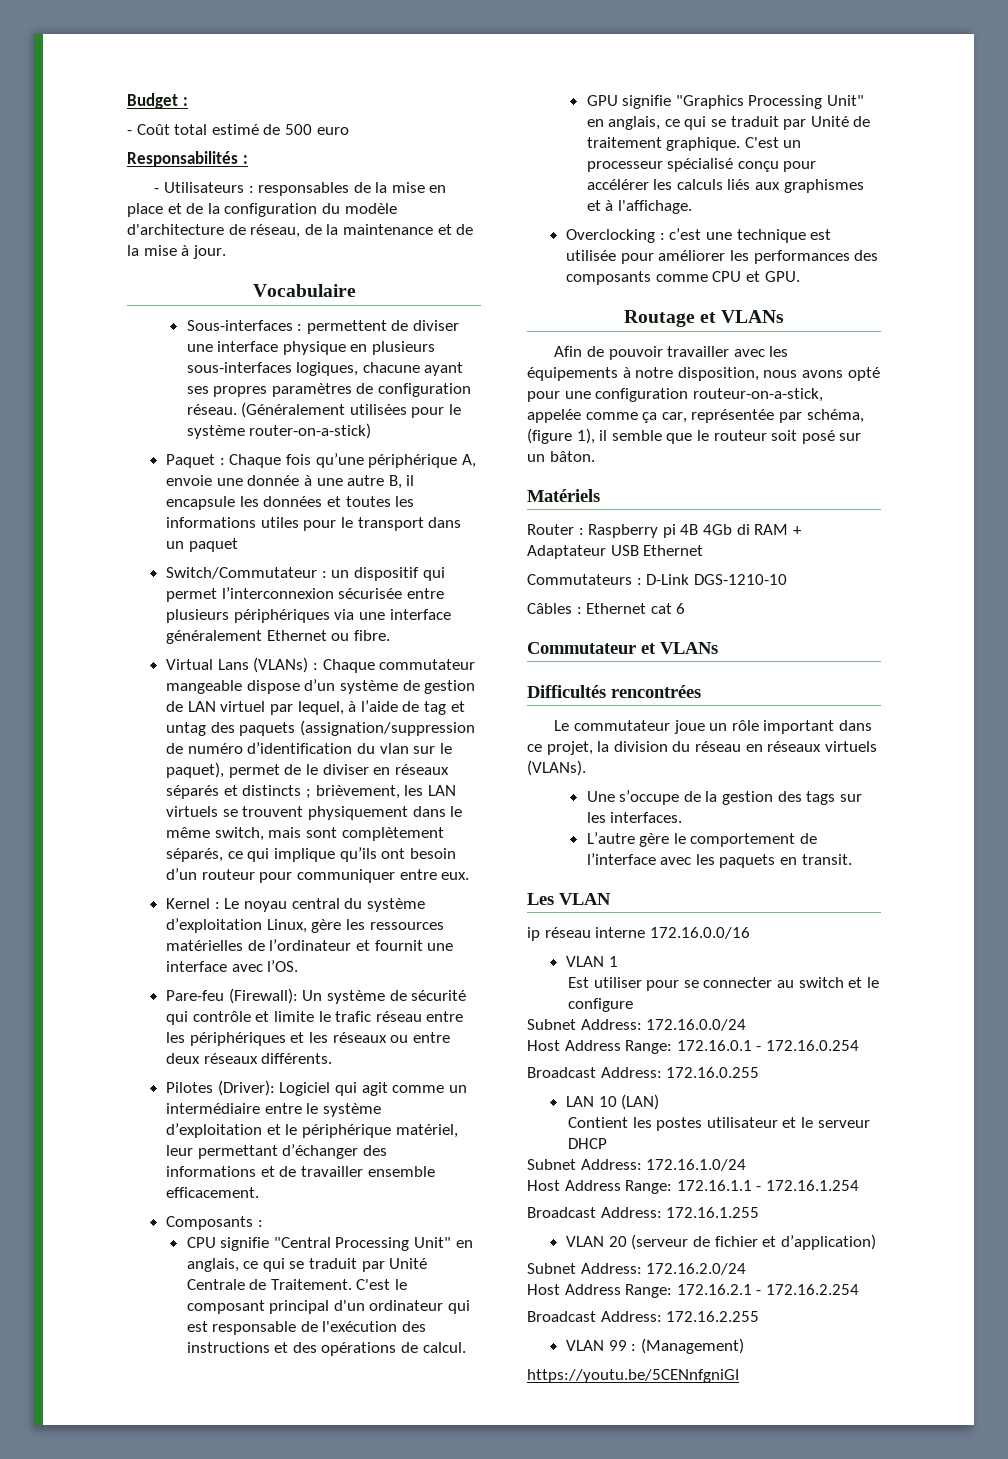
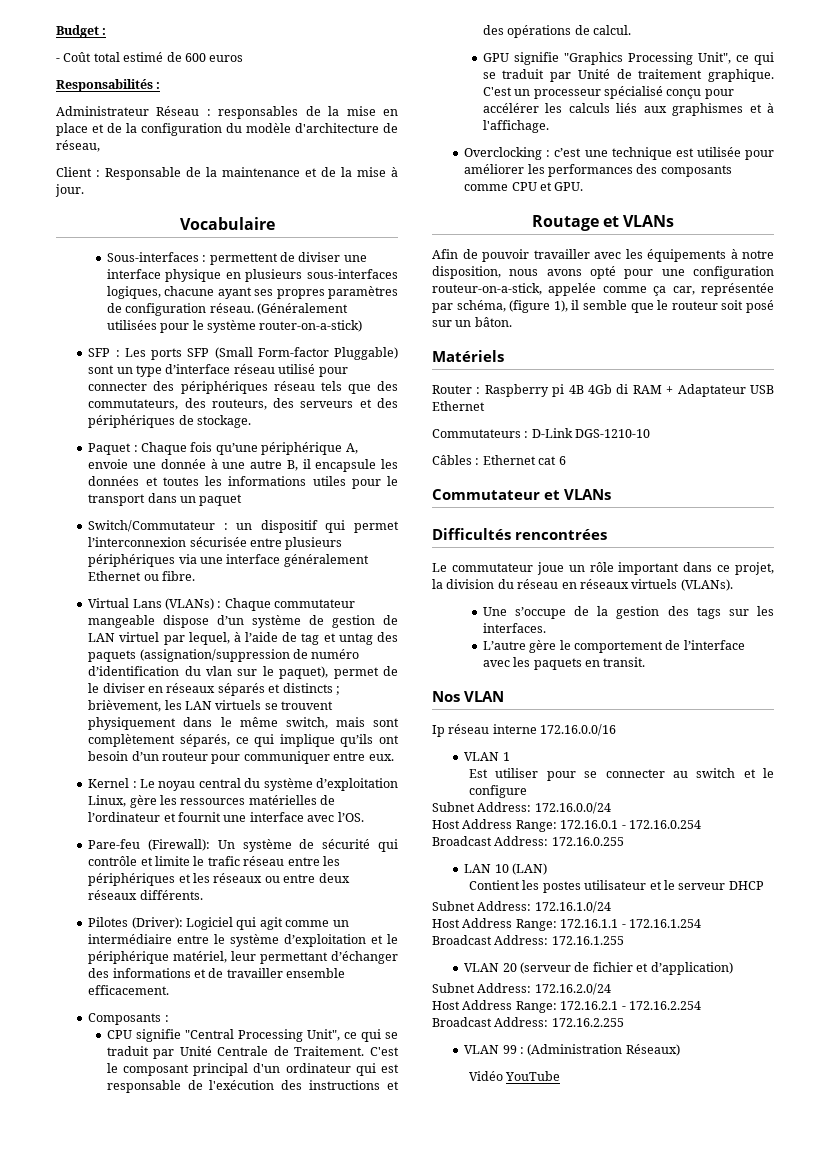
- - Coût total estimé de 500 euro
+ - Coût total estimé de 600 euros
- - Utilisateurs : responsables de la mise en place et de la configuration du modèle d'architecture de réseau, de la maintenance et de la mise à jour.
+ Administrateur Réseau : responsables de la mise en place et de la configuration du modèle d'architecture de réseau,
+ Client : Responsable de la maintenance et de la mise à jour.
+ SFP : Les ports SFP (Small Form-factor Pluggable) sont un type d’interface réseau utilisé pour connecter des périphériques réseau tels que des commutateurs, des routeurs, des serveurs et des périphériques de stockage.
- CPU signifie "Central Processing Unit" en anglais, ce qui se traduit par Unité Centrale de Traitement.
+ CPU signifie "Central Processing Unit", ce qui se traduit par Unité Centrale de Traitement.
- GPU signifie "Graphics Processing Unit" en anglais, ce qui se traduit par Unité de traitement graphique.
+ GPU signifie "Graphics Processing Unit", ce qui se traduit par Unité de traitement graphique.
- Les VLAN
+ Nos VLAN
- ip réseau interne 172.16.0.0/16
+ Ip réseau interne 172.16.0.0/16
- VLAN 99 : (Management)
- https://youtu.be/5CENnfgniGI
+ VLAN 99 : (Administration Réseaux)
+ Vidéo YouTube

